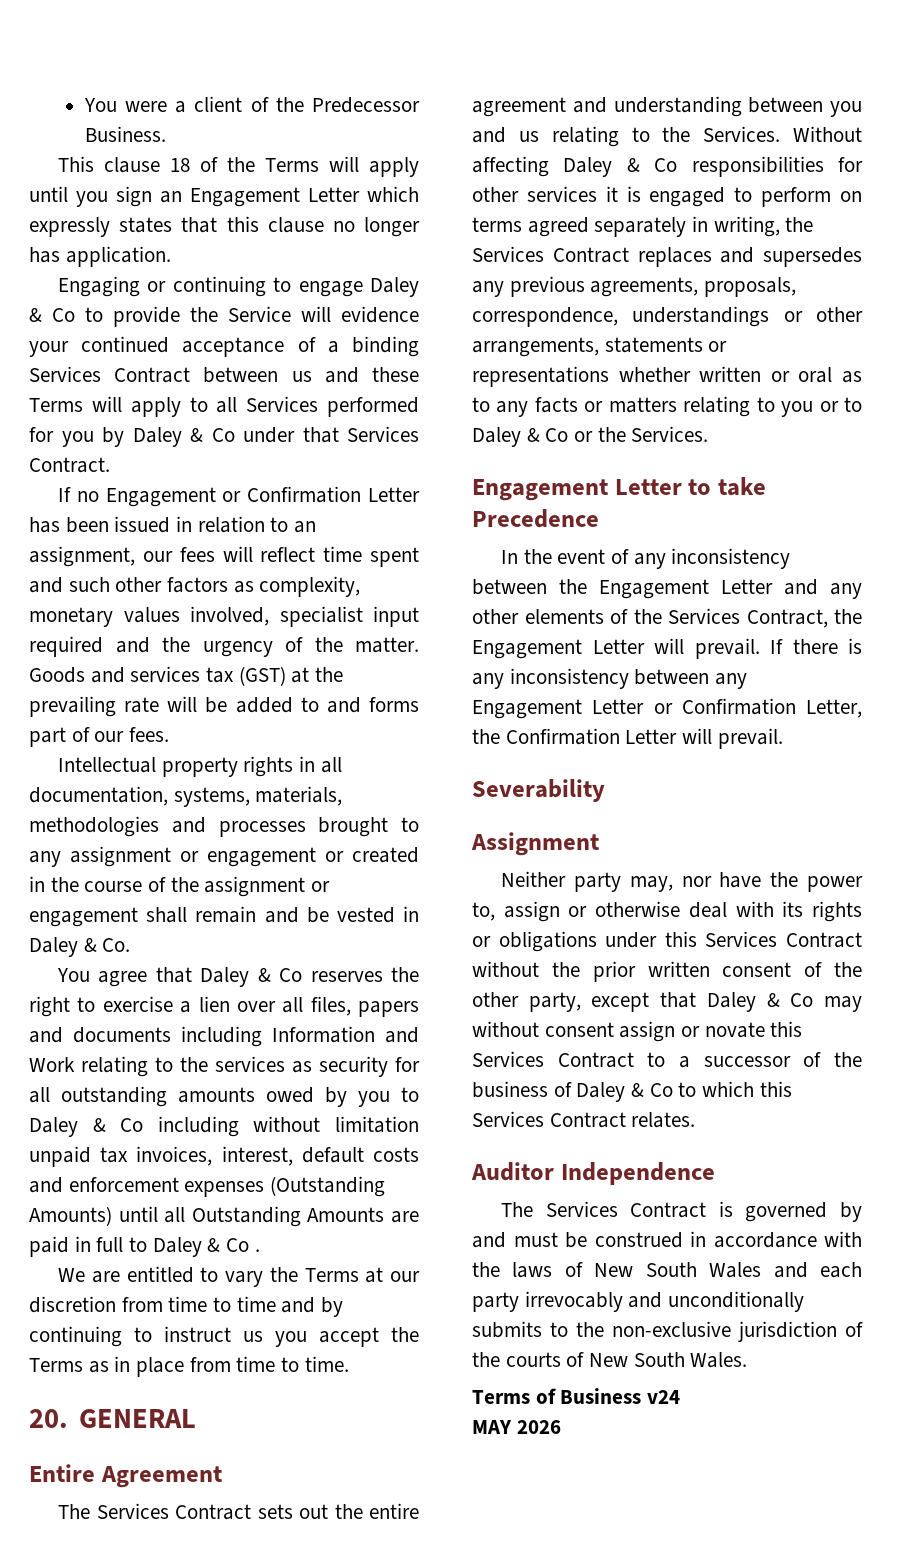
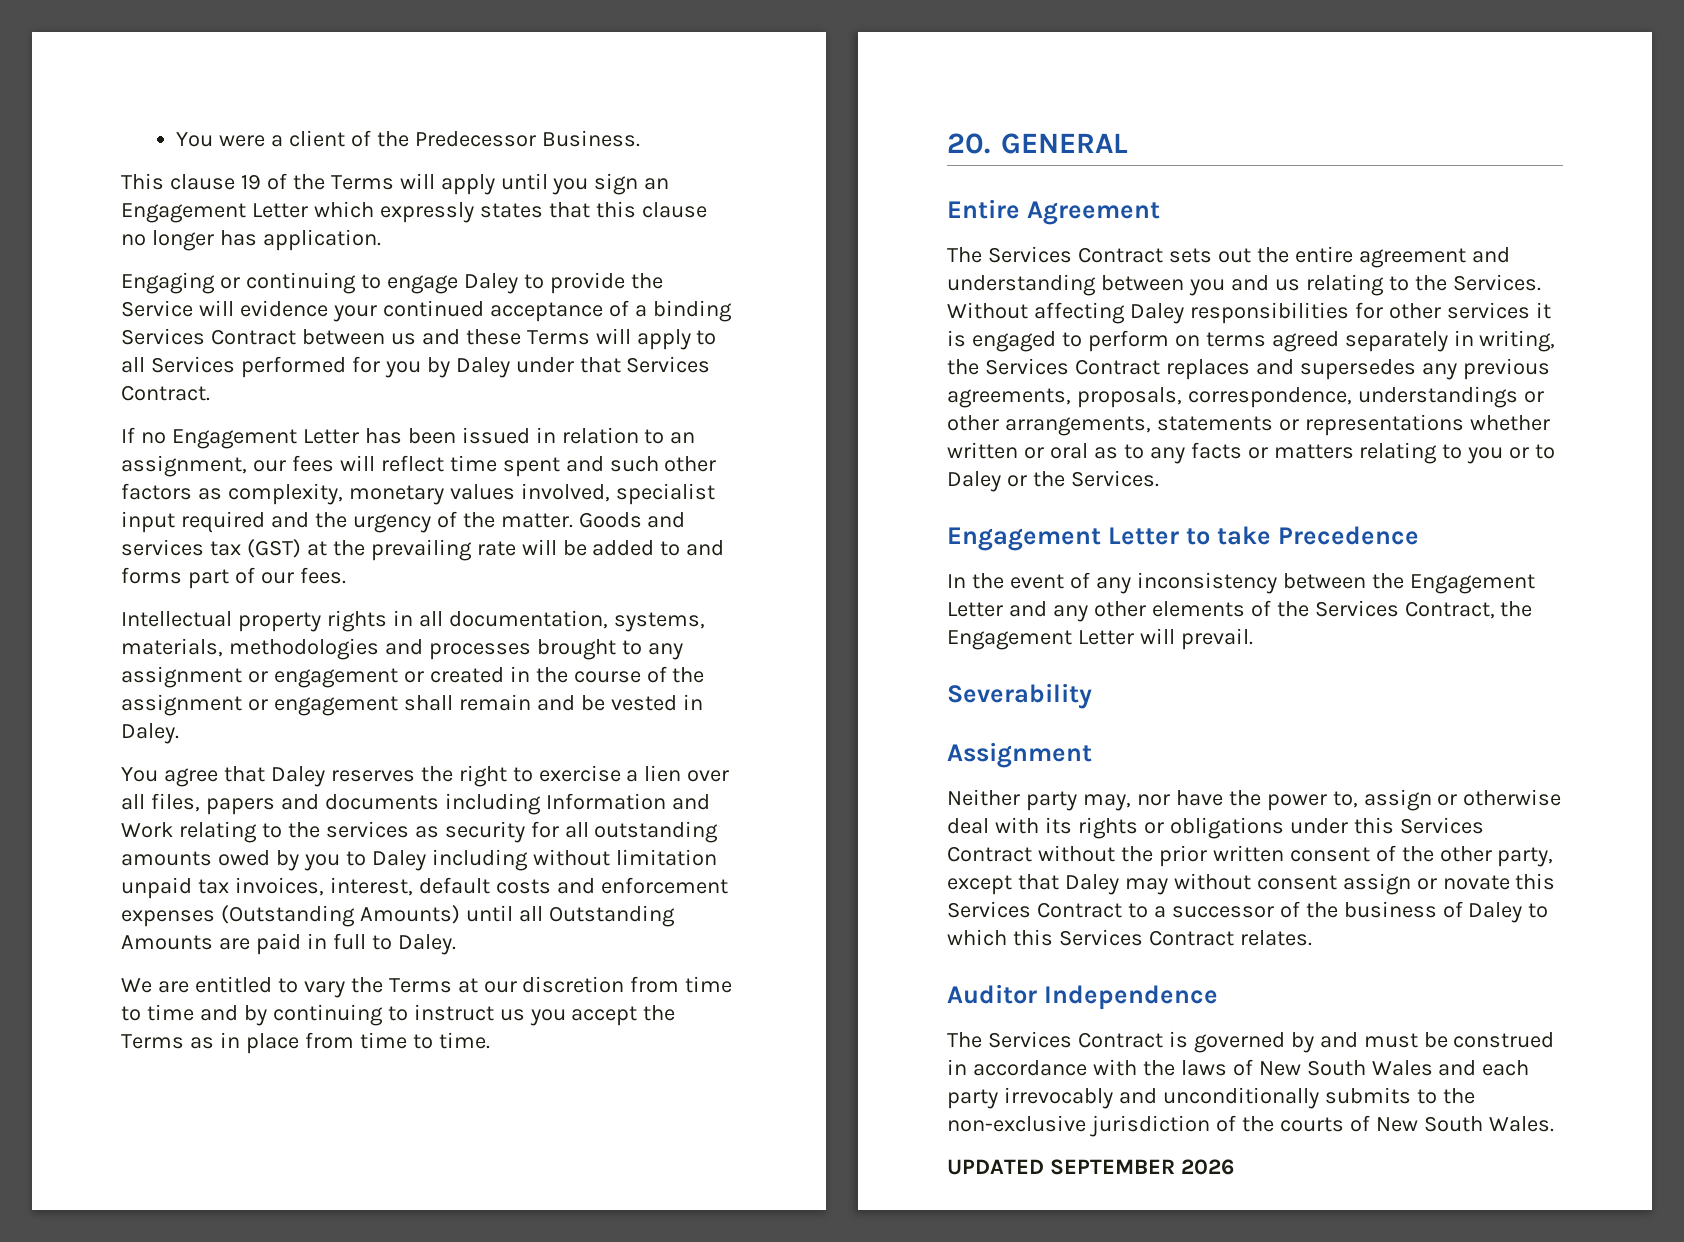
- This clause 18 of the Terms will apply until you sign an Engagement Letter which expressly states that this clause no longer has application.
+ This clause 19 of the Terms will apply until you sign an Engagement Letter which expressly states that this clause no longer has application.
- Engaging or continuing to engage Daley & Co to provide the Service will evidence your continued acceptance of a binding Services Contract between us and these Terms will apply to all Services performed for you by Daley & Co under that Services Contract.
+ Engaging or continuing to engage Daley to provide the Service will evidence your continued acceptance of a binding Services Contract between us and these Terms will apply to all Services performed for you by Daley under that Services Contract.
- If no Engagement or Confirmation Letter has been issued in relation to an assignment, our fees will reflect time spent and such other factors as complexity, monetary values involved, specialist input required and the urgency of the matter.
+ If no Engagement Letter has been issued in relation to an assignment, our fees will reflect time spent and such other factors as complexity, monetary values involved, specialist input required and the urgency of the matter.
- Intellectual property rights in all documentation, systems, materials, methodologies and processes brought to any assignment or engagement or created in the course of the assignment or engagement shall remain and be vested in Daley & Co.
+ Intellectual property rights in all documentation, systems, materials, methodologies and processes brought to any assignment or engagement or created in the course of the assignment or engagement shall remain and be vested in Daley.
- You agree that Daley & Co reserves the right to exercise a lien over all files, papers and documents including Information and Work relating to the services as security for all outstanding amounts owed by you to Daley & Co including without limitation unpaid tax invoices, interest, default costs and enforcement expenses (Outstanding Amounts) until all Outstanding Amounts are paid in full to Daley & Co .
+ You agree that Daley reserves the right to exercise a lien over all files, papers and documents including Information and Work relating to the services as security for all outstanding amounts owed by you to Daley including without limitation unpaid tax invoices, interest, default costs and enforcement expenses (Outstanding Amounts) until all Outstanding Amounts are paid in full to Daley.
- Without affecting Daley & Co responsibilities for other services it is engaged to perform on terms agreed separately in writing, the Services Contract replaces and supersedes any previous agreements, proposals, correspondence, understandings or other arrangements, statements or representations whether written or oral as to any facts or matters relating to you or to Daley & Co or the Services.
+ Without affecting Daley responsibilities for other services it is engaged to perform on terms agreed separately in writing, the Services Contract replaces and supersedes any previous agreements, proposals, correspondence, understandings or other arrangements, statements or representations whether written or oral as to any facts or matters relating to you or to Daley or the Services.
- If there is any inconsistency between any Engagement Letter or Confirmation Letter, the Confirmation Letter will prevail.
- Neither party may, nor have the power to, assign or otherwise deal with its rights or obligations under this Services Contract without the prior written consent of the other party, except that Daley & Co may without consent assign or novate this Services Contract to a successor of the business of Daley & Co to which this Services Contract relates.
+ Neither party may, nor have the power to, assign or otherwise deal with its rights or obligations under this Services Contract without the prior written consent of the other party, except that Daley may without consent assign or novate this Services Contract to a successor of the business of Daley to which this Services Contract relates.
- Terms of Business v24
- MAY 2026
+ UPDATED SEPTEMBER 2026

